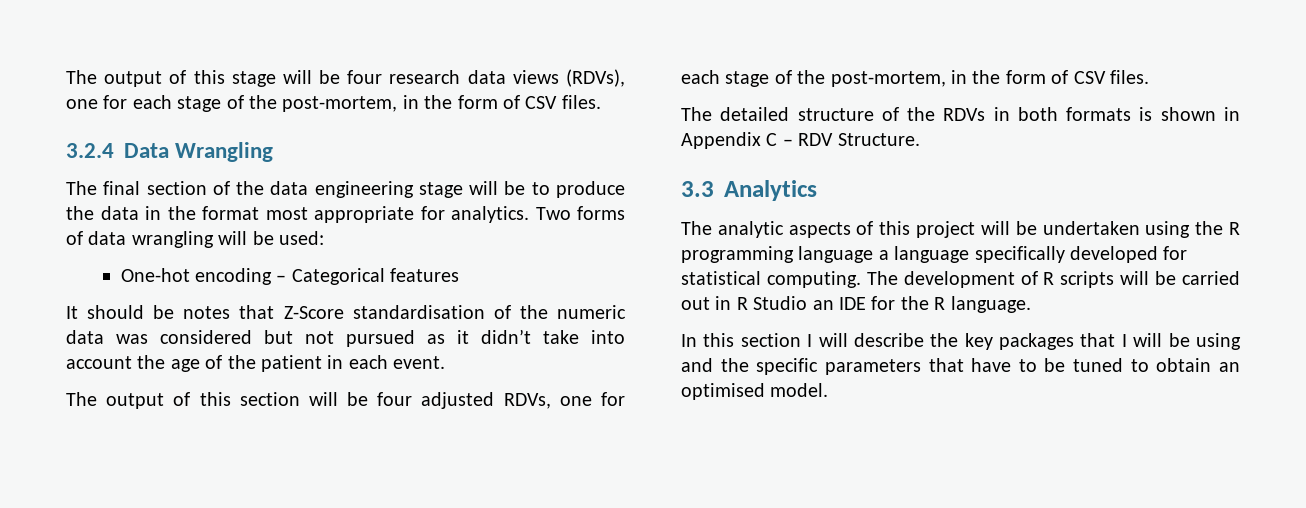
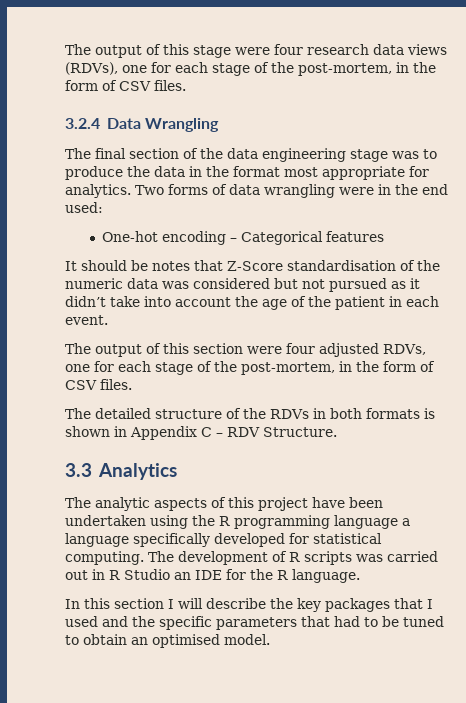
- The output of this stage will be four research data views (RDVs), one for each stage of the post-mortem, in the form of CSV files.
+ The output of this stage were four research data views (RDVs), one for each stage of the post-mortem, in the form of CSV files.
- The final section of the data engineering stage will be to produce the data in the format most appropriate for analytics.
+ The final section of the data engineering stage was to produce the data in the format most appropriate for analytics.
- Two forms of data wrangling will be used:
+ Two forms of data wrangling were in the end used:
- The output of this section will be four adjusted RDVs, one for each stage of the post-mortem, in the form of CSV files.
+ The output of this section were four adjusted RDVs, one for each stage of the post-mortem, in the form of CSV files.
- The analytic aspects of this project will be undertaken using the R programming language a language specifically developed for statistical computing.
+ The analytic aspects of this project have been undertaken using the R programming language a language specifically developed for statistical computing.
- The development of R scripts will be carried out in R Studio an IDE for the R language.
+ The development of R scripts was carried out in R Studio an IDE for the R language.
- In this section I will describe the key packages that I will be using and the specific parameters that have to be tuned to obtain an optimised model.
+ In this section I will describe the key packages that I used and the specific parameters that had to be tuned to obtain an optimised model.

